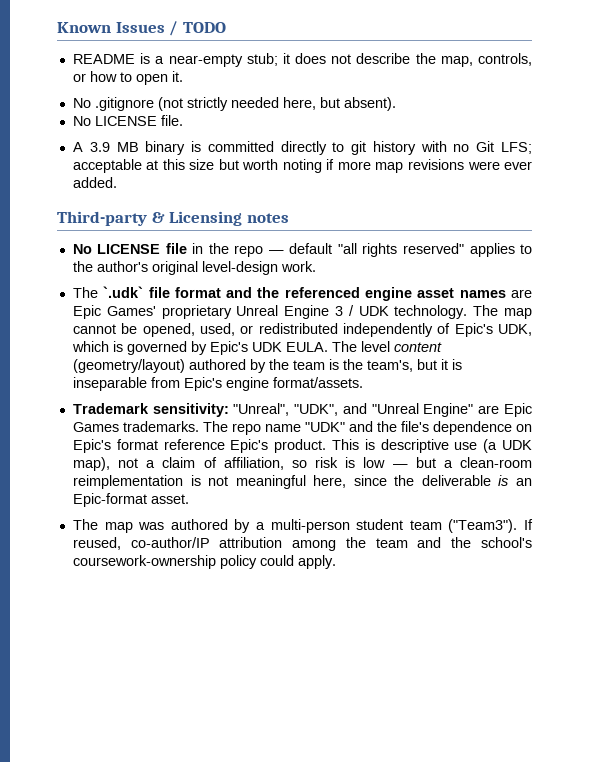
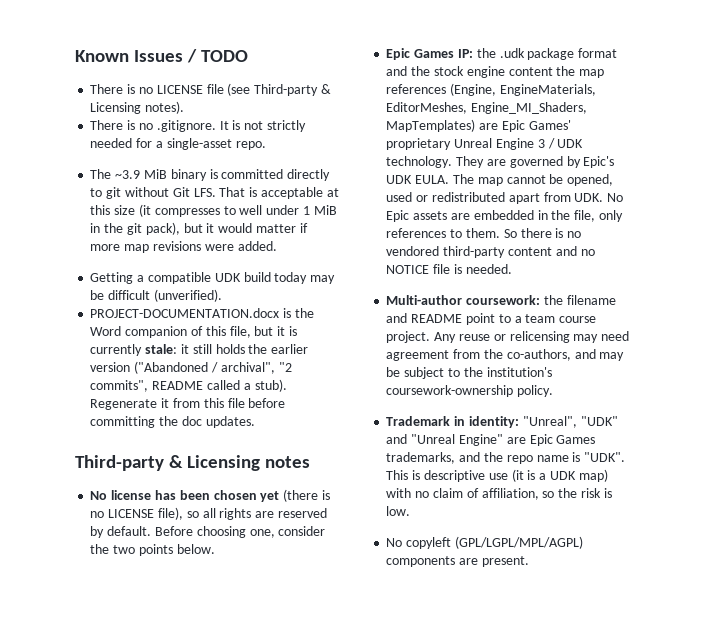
- README is a near-empty stub; it does not describe the map, controls, or how to open it.
- No .gitignore (not strictly needed here, but absent).
- No LICENSE file.
- A 3.9 MB binary is committed directly to git history with no Git LFS; acceptable at this size but worth noting if more map revisions were ever added.
+ There is no LICENSE file (see Third-party & Licensing notes).
+ There is no .gitignore. It is not strictly needed for a single-asset repo.
+ The ~3.9 MiB binary is committed directly to git without Git LFS. That is acceptable at this size (it compresses to well under 1 MiB in the git pack), but it would matter if more map revisions were added.
+ Getting a compatible UDK build today may be difficult (unverified).
+ PROJECT-DOCUMENTATION.docx is the Word companion of this file, but it is currently stale: it still holds the earlier version ("Abandoned / archival", "2 commits", README called a stub). Regenerate it from this file before committing the doc updates.
- No LICENSE file in the repo — default "all rights reserved" applies to the author's original level-design work.
- The `.udk` file format and the referenced engine asset names are Epic Games' proprietary Unreal Engine 3 / UDK technology.
+ No license has been chosen yet (there is no LICENSE file), so all rights are reserved by default. Before choosing one, consider the two points below.
+ Epic Games IP: the .udk package format and the stock engine content the map references (Engine, EngineMaterials, EditorMeshes, Engine_MI_Shaders, MapTemplates) are Epic Games' proprietary Unreal Engine 3 / UDK technology.
- The map cannot be opened, used, or redistributed independently of Epic's UDK, which is governed by Epic's UDK EULA.
+ They are governed by Epic's UDK EULA.
- The level content (geometry/layout) authored by the team is the team's, but it is inseparable from Epic's engine format/assets.
- Trademark sensitivity: "Unreal", "UDK", and "Unreal Engine" are Epic Games trademarks. The repo name "UDK" and the file's dependence on Epic's format reference Epic's product. This is descriptive use (a UDK map), not a claim of affiliation, so risk is low — but a clean-room reimplementation is not meaningful here, since the deliverable is an Epic-format asset.
- The map was authored by a multi-person student team ("Team3"). If reused, co-author/IP attribution among the team and the school's coursework-ownership policy could apply.
+ The map cannot be opened, used or redistributed apart from UDK. No Epic assets are embedded in the file, only references to them. So there is no vendored third-party content and no NOTICE file is needed.
+ Multi-author coursework: the filename and README point to a team course project. Any reuse or relicensing may need agreement from the co-authors, and may be subject to the institution's coursework-ownership policy.
+ Trademark in identity: "Unreal", "UDK" and "Unreal Engine" are Epic Games trademarks, and the repo name is "UDK". This is descriptive use (it is a UDK map) with no claim of affiliation, so the risk is low.
+ No copyleft (GPL/LGPL/MPL/AGPL) components are present.

